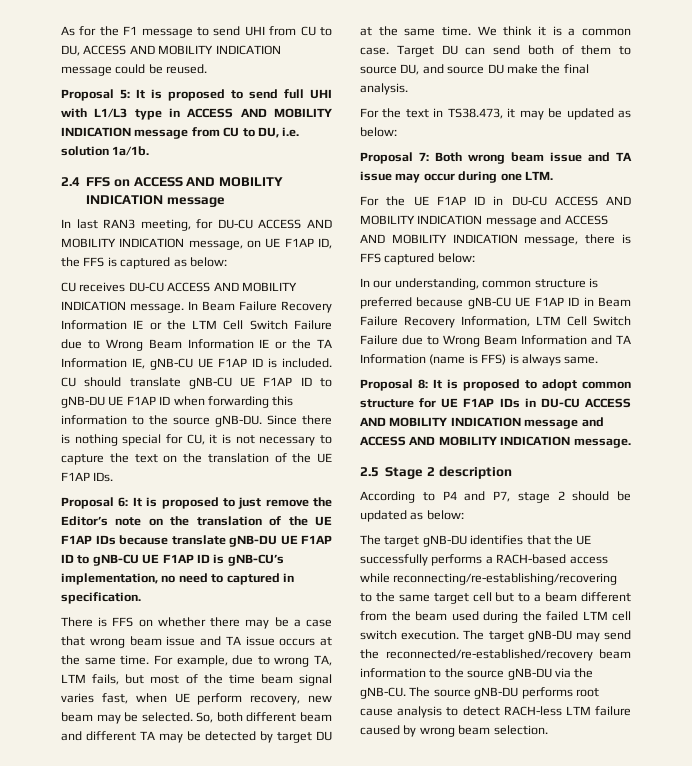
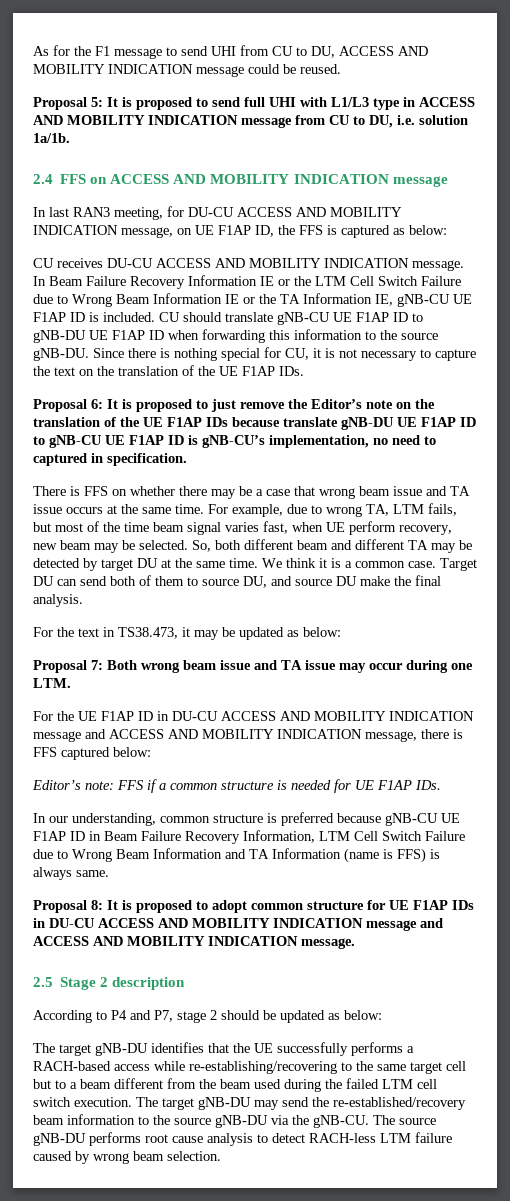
+ Editor’s note: FFS if a common structure is needed for UE F1AP IDs.
- The target gNB-DU identifies that the UE successfully performs a RACH-based access while reconnecting/re-establishing/recovering to the same target cell but to a beam different from the beam used during the failed LTM cell switch execution.
+ The target gNB-DU identifies that the UE successfully performs a RACH-based access while re-establishing/recovering to the same target cell but to a beam different from the beam used during the failed LTM cell switch execution.
- The target gNB-DU may send the reconnected/re-established/recovery beam information to the source gNB-DU via the gNB-CU.
+ The target gNB-DU may send the re-established/recovery beam information to the source gNB-DU via the gNB-CU.

